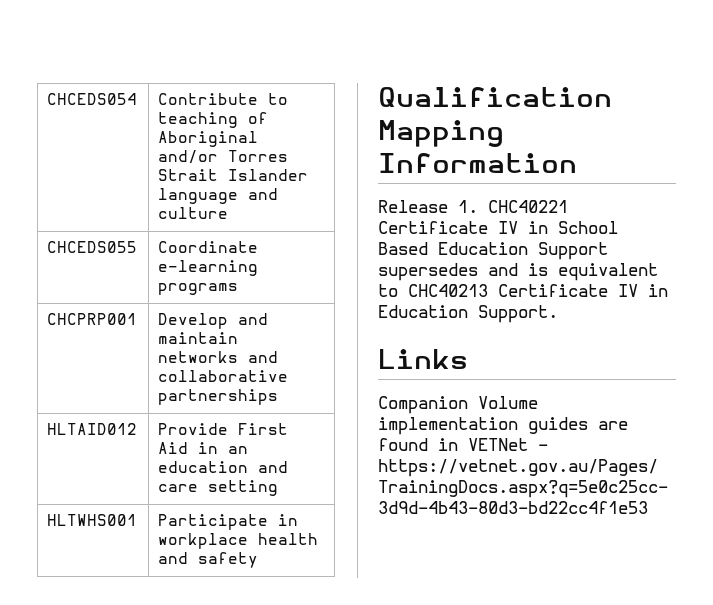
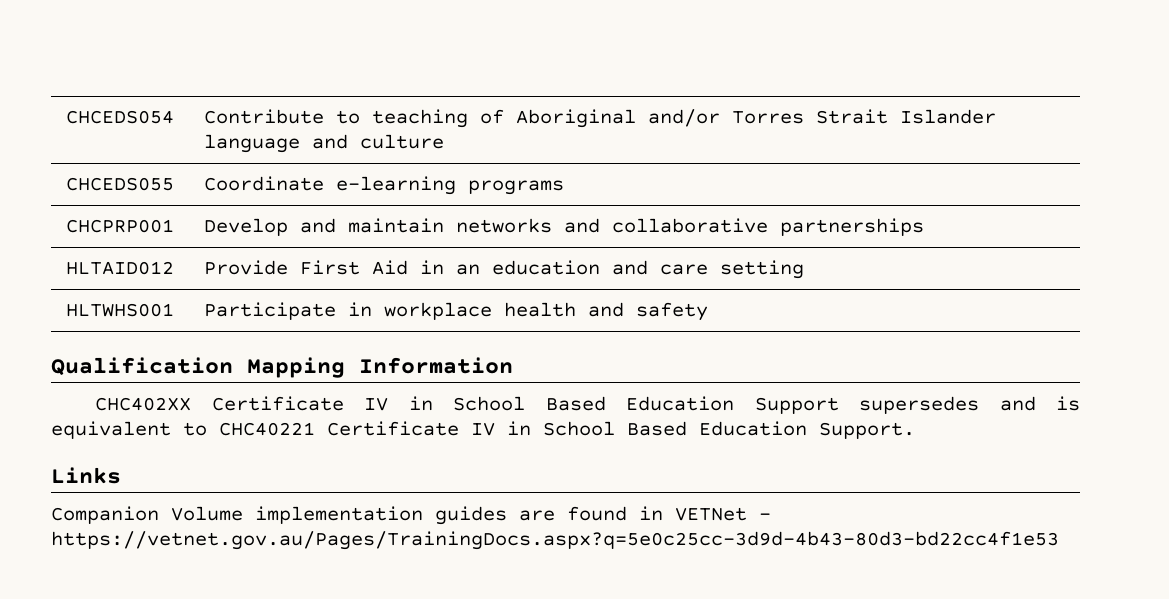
- Release 1. CHC40221 Certificate IV in School Based Education Support supersedes and is equivalent to CHC40213 Certificate IV in Education Support.
+ CHC402XX Certificate IV in School Based Education Support supersedes and is equivalent to CHC40221 Certificate IV in School Based Education Support.

